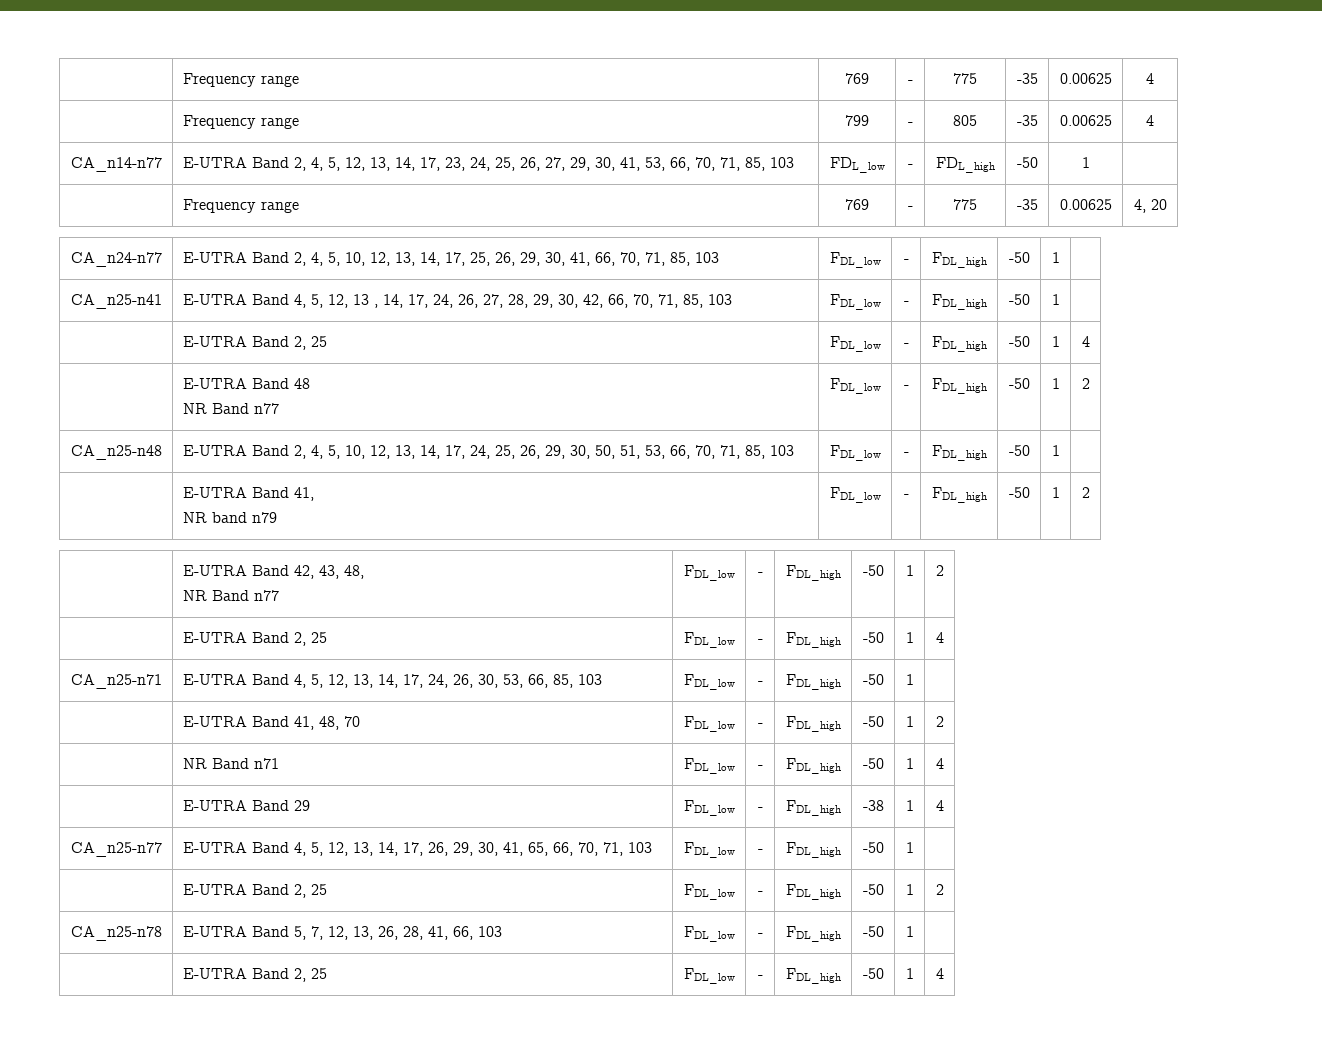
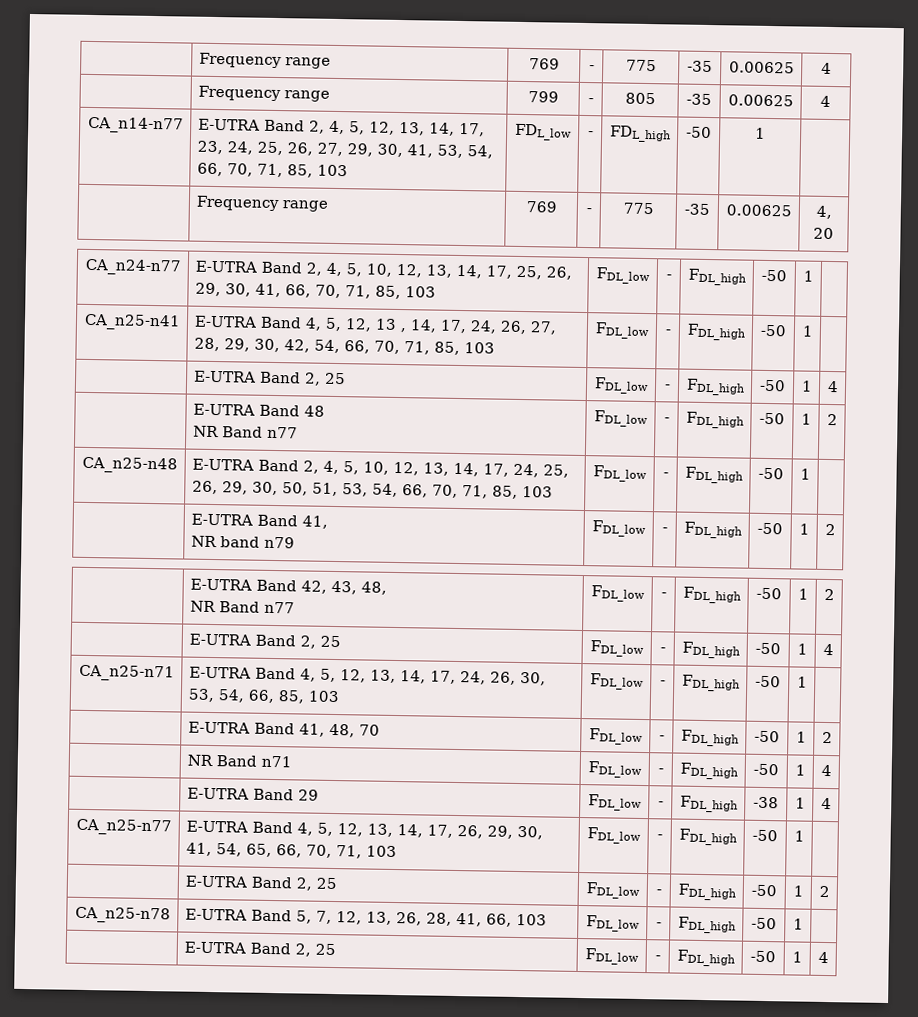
- CA_n14-n77 | E-UTRA Band 2, 4, 5, 12, 13, 14, 17, 23, 24, 25, 26, 27, 29, 30, 41, 53, 66, 70, 71, 85, 103 | FDL_low | - | FDL_high | -50 | 1 |
+ CA_n14-n77 | E-UTRA Band 2, 4, 5, 12, 13, 14, 17, 23, 24, 25, 26, 27, 29, 30, 41, 53, 54, 66, 70, 71, 85, 103 | FDL_low | - | FDL_high | -50 | 1 |
- CA_n25-n41 | E-UTRA Band 4, 5, 12, 13 , 14, 17, 24, 26, 27, 28, 29, 30, 42, 66, 70, 71, 85, 103 | FDL_low | - | FDL_high | -50 | 1 |
+ CA_n25-n41 | E-UTRA Band 4, 5, 12, 13 , 14, 17, 24, 26, 27, 28, 29, 30, 42, 54, 66, 70, 71, 85, 103 | FDL_low | - | FDL_high | -50 | 1 |
- CA_n25-n48 | E-UTRA Band 2, 4, 5, 10, 12, 13, 14, 17, 24, 25, 26, 29, 30, 50, 51, 53, 66, 70, 71, 85, 103 | FDL_low | - | FDL_high | -50 | 1 |
+ CA_n25-n48 | E-UTRA Band 2, 4, 5, 10, 12, 13, 14, 17, 24, 25, 26, 29, 30, 50, 51, 53, 54, 66, 70, 71, 85, 103 | FDL_low | - | FDL_high | -50 | 1 |
- CA_n25-n71 | E-UTRA Band 4, 5, 12, 13, 14, 17, 24, 26, 30, 53, 66, 85, 103 | FDL_low | - | FDL_high | -50 | 1 |
+ CA_n25-n71 | E-UTRA Band 4, 5, 12, 13, 14, 17, 24, 26, 30, 53, 54, 66, 85, 103 | FDL_low | - | FDL_high | -50 | 1 |
- CA_n25-n77 | E-UTRA Band 4, 5, 12, 13, 14, 17, 26, 29, 30, 41, 65, 66, 70, 71, 103 | FDL_low | - | FDL_high | -50 | 1 |
+ CA_n25-n77 | E-UTRA Band 4, 5, 12, 13, 14, 17, 26, 29, 30, 41, 54, 65, 66, 70, 71, 103 | FDL_low | - | FDL_high | -50 | 1 |

